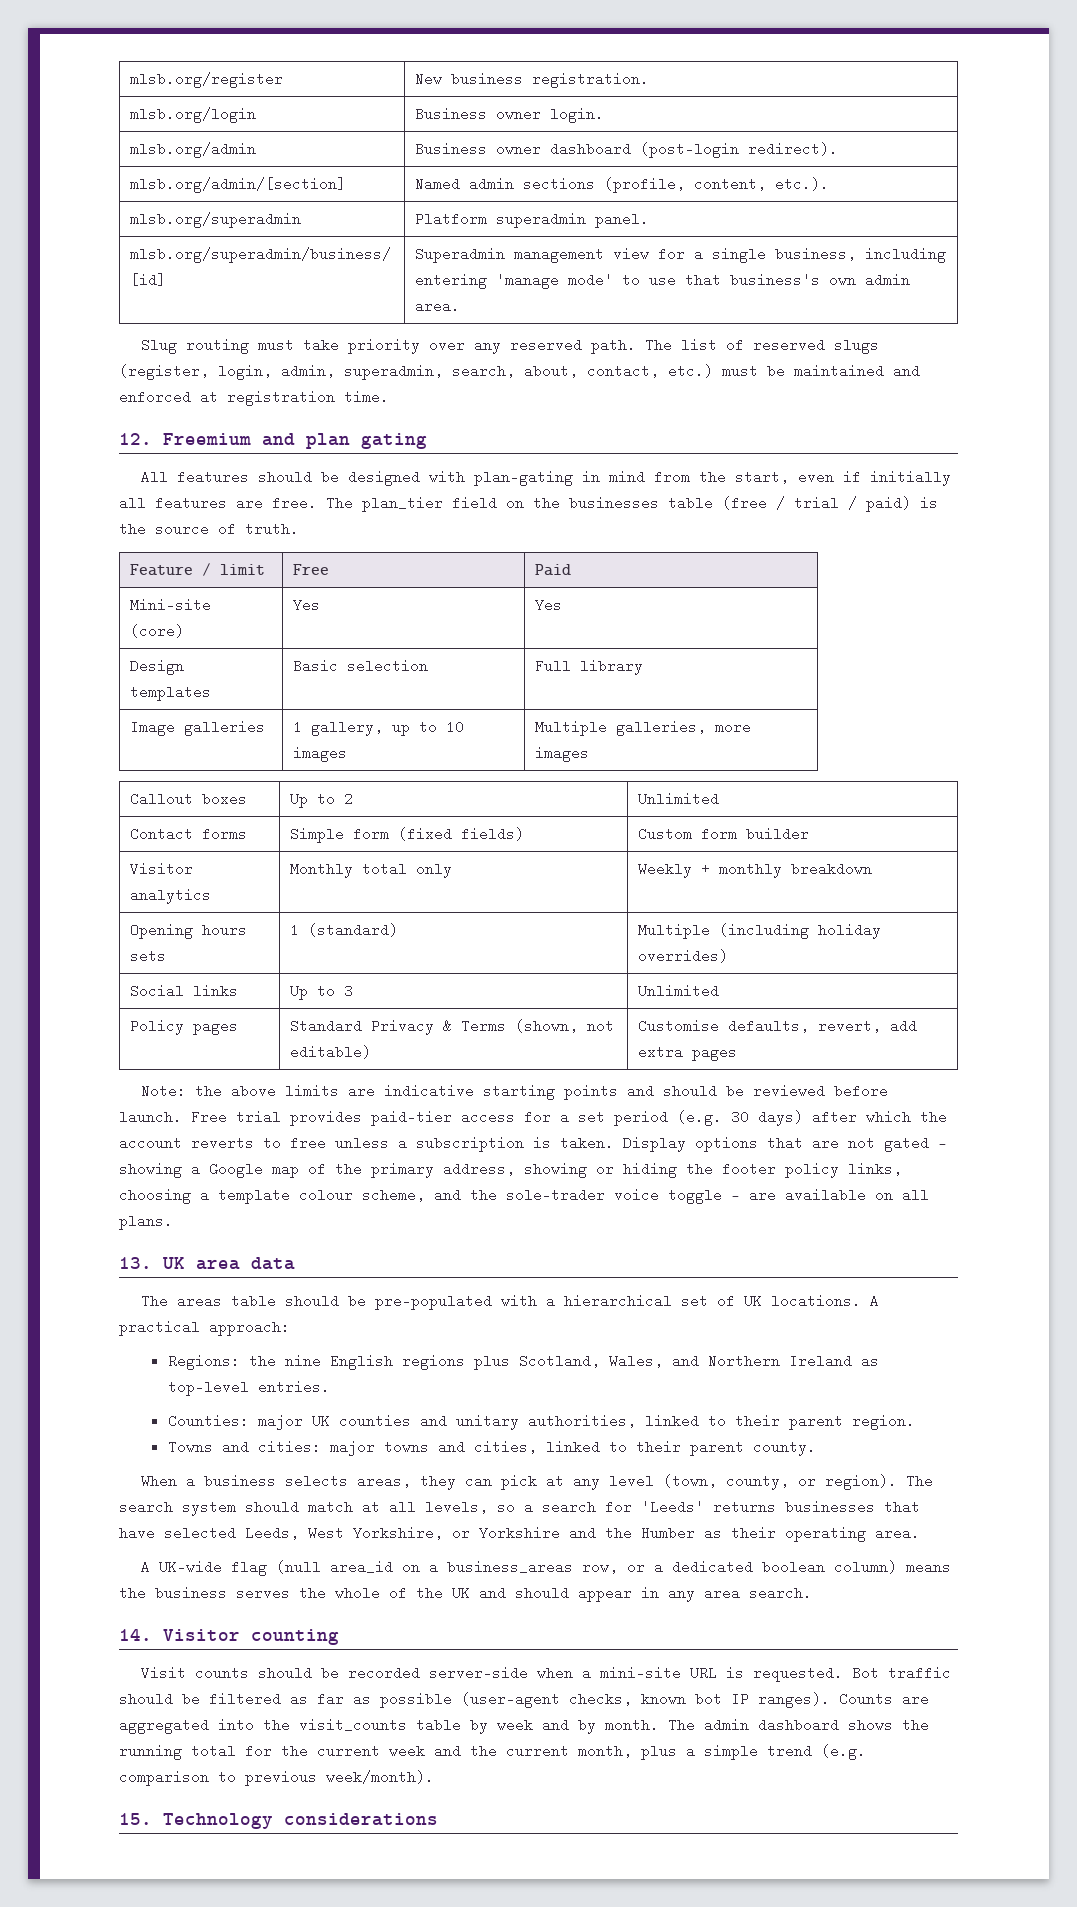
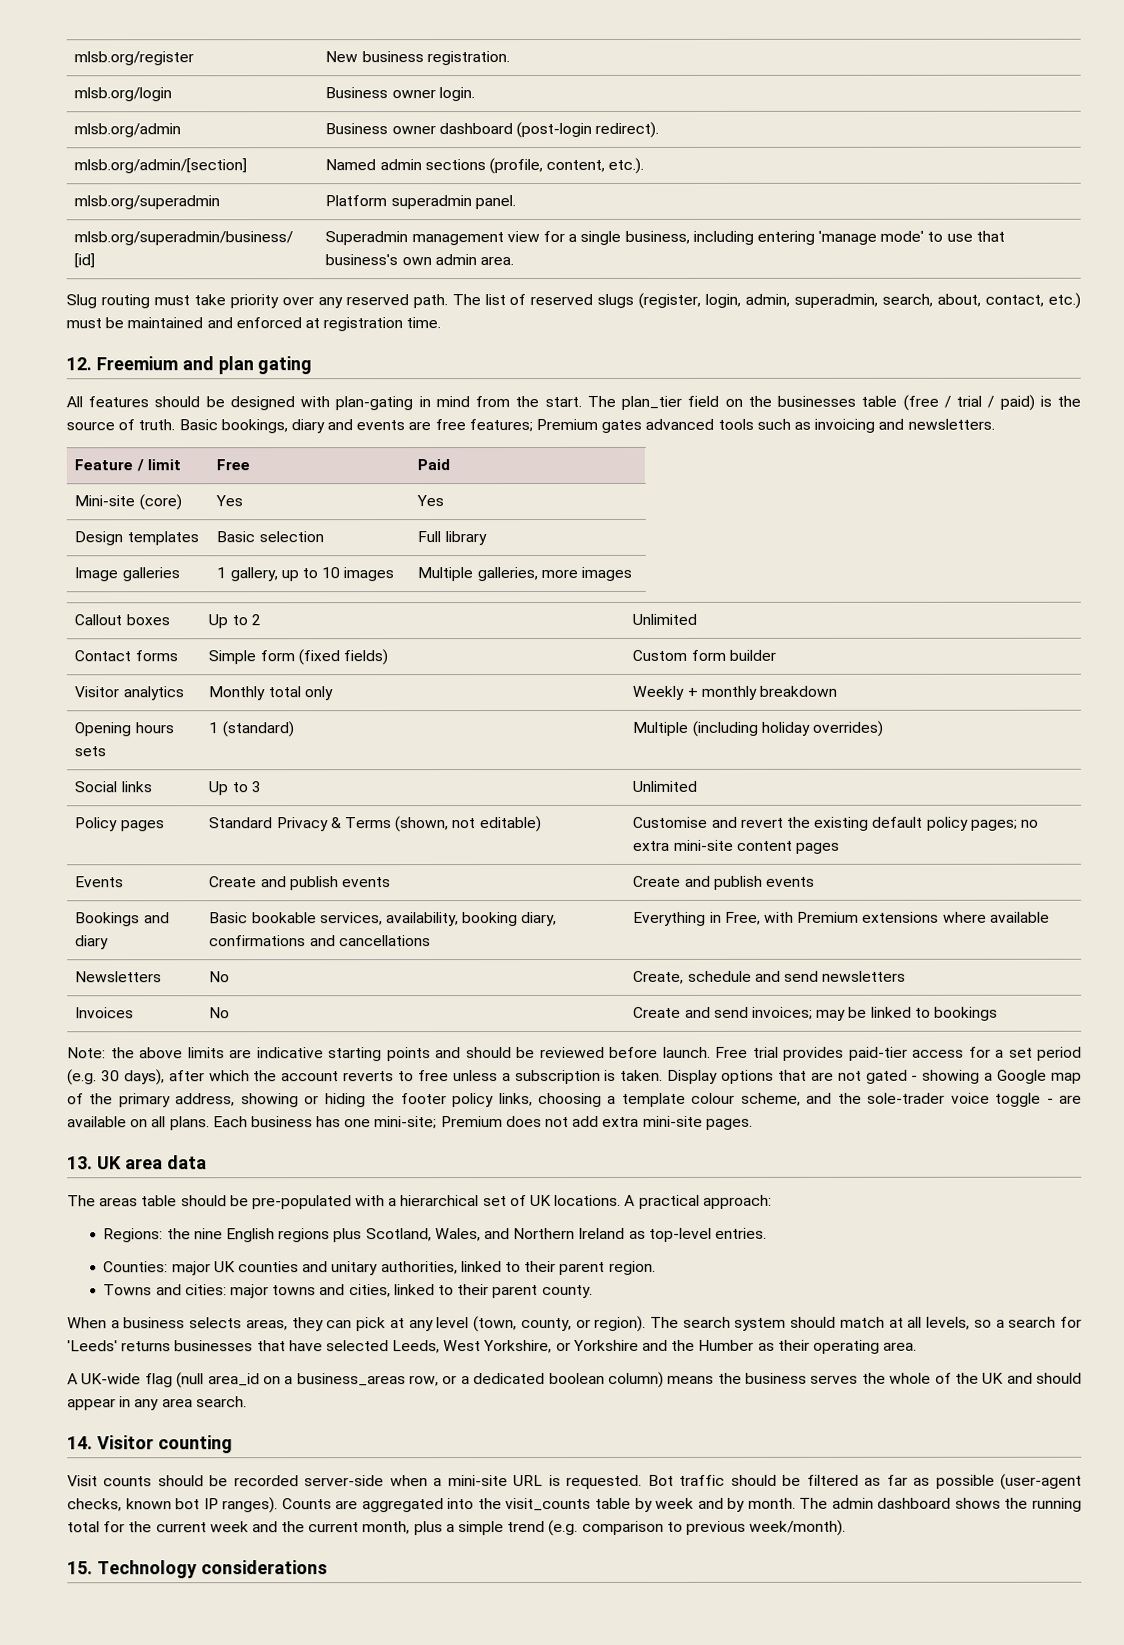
- All features should be designed with plan-gating in mind from the start, even if initially all features are free.
+ All features should be designed with plan-gating in mind from the start.
+ Basic bookings, diary and events are free features; Premium gates advanced tools such as invoicing and newsletters.
- Policy pages | Standard Privacy & Terms (shown, not editable) | Customise defaults, revert, add extra pages
+ Policy pages | Standard Privacy & Terms (shown, not editable) | Customise and revert the existing default policy pages; no extra mini-site content pages
+ Events | Create and publish events | Create and publish events
+ Bookings and diary | Basic bookable services, availability, booking diary, confirmations and cancellations | Everything in Free, with Premium extensions where available
+ Newsletters | No | Create, schedule and send newsletters
+ Invoices | No | Create and send invoices; may be linked to bookings
- Free trial provides paid-tier access for a set period (e.g. 30 days) after which the account reverts to free unless a subscription is taken.
+ Free trial provides paid-tier access for a set period (e.g. 30 days), after which the account reverts to free unless a subscription is taken.
- Display options that are not gated — showing a Google map of the primary address, showing or hiding the footer policy links, choosing a template colour scheme, and the sole-trader voice toggle — are available on all plans.
+ Display options that are not gated - showing a Google map of the primary address, showing or hiding the footer policy links, choosing a template colour scheme, and the sole-trader voice toggle - are available on all plans. Each business has one mini-site; Premium does not add extra mini-site pages.

